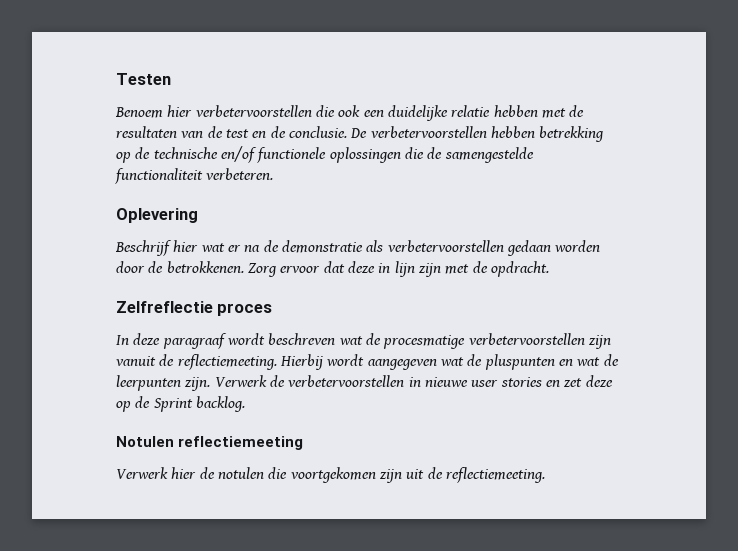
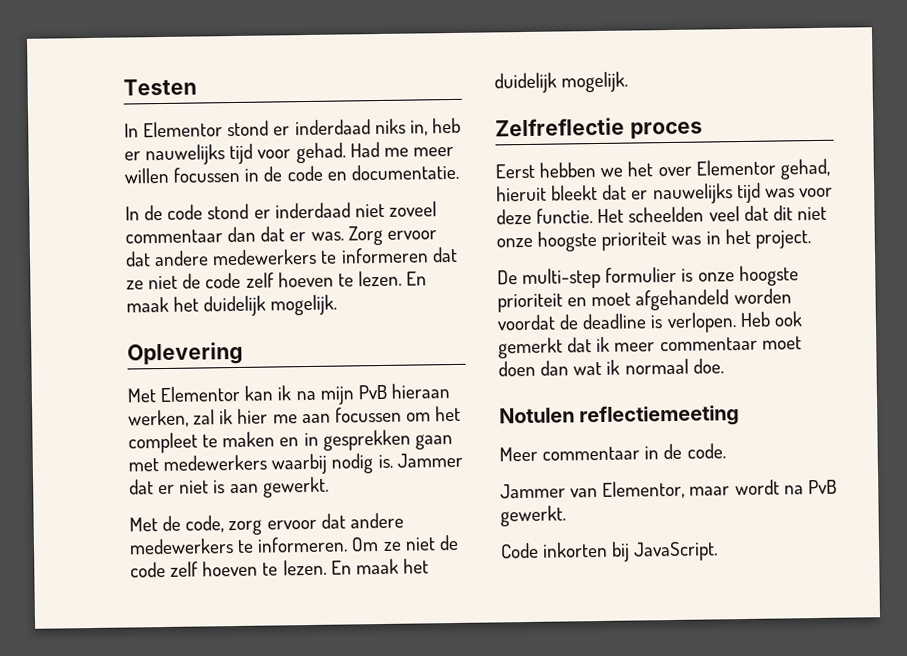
- Benoem hier verbetervoorstellen die ook een duidelijke relatie hebben met de resultaten van de test en de conclusie. De verbetervoorstellen hebben betrekking op de technische en/of functionele oplossingen die de samengestelde functionaliteit verbeteren.
+ In Elementor stond er inderdaad niks in, heb er nauwelijks tijd voor gehad. Had me meer willen focussen in de code en documentatie.
+ In de code stond er inderdaad niet zoveel commentaar dan dat er was. Zorg ervoor dat andere medewerkers te informeren dat ze niet de code zelf hoeven te lezen. En maak het duidelijk mogelijk.
  Oplevering
- Beschrijf hier wat er na de demonstratie als verbetervoorstellen gedaan worden door de betrokkenen. Zorg ervoor dat deze in lijn zijn met de opdracht.
+ Met Elementor kan ik na mijn PvB hieraan werken, zal ik hier me aan focussen om het compleet te maken en in gesprekken gaan met medewerkers waarbij nodig is. Jammer dat er niet is aan gewerkt.
+ Met de code, zorg ervoor dat andere medewerkers te informeren. Om ze niet de code zelf hoeven te lezen. En maak het duidelijk mogelijk.
  Zelfreflectie proces
- In deze paragraaf wordt beschreven wat de procesmatige verbetervoorstellen zijn vanuit de reflectiemeeting. Hierbij wordt aangegeven wat de pluspunten en wat de leerpunten zijn. Verwerk de verbetervoorstellen in nieuwe user stories en zet deze op de Sprint backlog.
+ Eerst hebben we het over Elementor gehad, hieruit bleekt dat er nauwelijks tijd was voor deze functie. Het scheelden veel dat dit niet onze hoogste prioriteit was in het project.
+ De multi-step formulier is onze hoogste prioriteit en moet afgehandeld worden voordat de deadline is verlopen. Heb ook gemerkt dat ik meer commentaar moet doen dan wat ik normaal doe.
  Notulen reflectiemeeting
- Verwerk hier de notulen die voortgekomen zijn uit de reflectiemeeting.
+ Meer commentaar in de code.
+ Jammer van Elementor, maar wordt na PvB gewerkt.
+ Code inkorten bij JavaScript.

